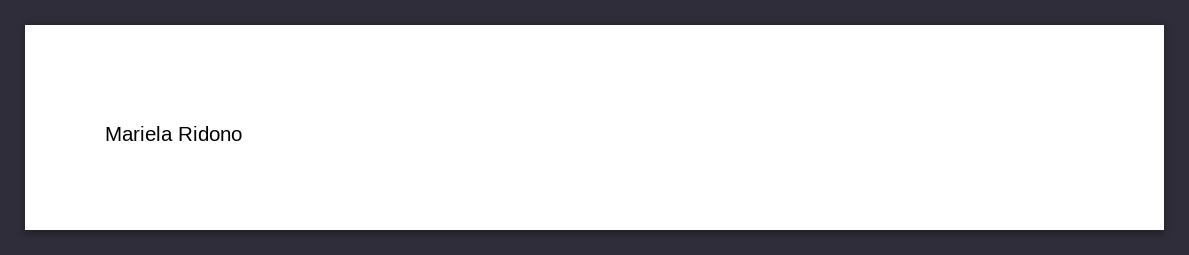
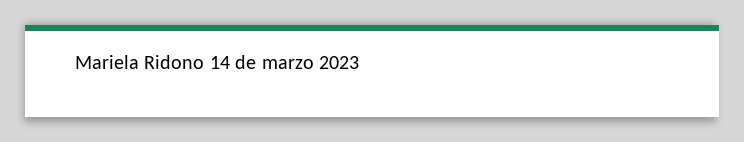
- Mariela Ridono
+ Mariela Ridono 14 de marzo 2023

